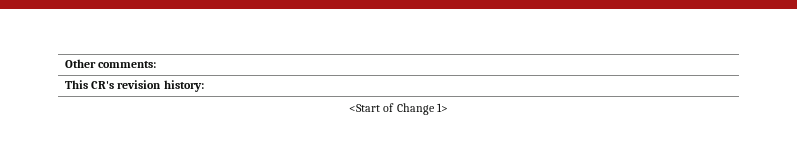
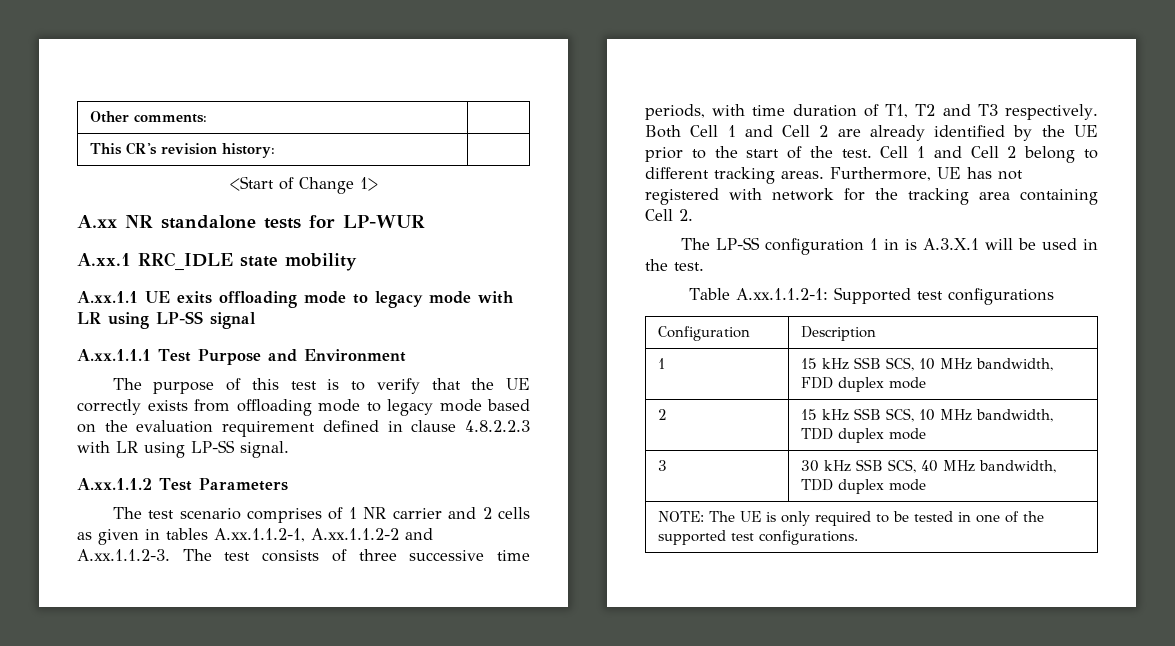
+ A.xx NR standalone tests for LP-WUR
+ A.xx.1 RRC_IDLE state mobility
+ A.xx.1.1 UE exits offloading mode to legacy mode with LR using LP-SS signal
+ A.xx.1.1.1 Test Purpose and Environment
+ The purpose of this test is to verify that the UE correctly exists from offloading mode to legacy mode based on the evaluation requirement defined in clause 4.8.2.2.3 with LR using LP-SS signal.
+ A.xx.1.1.2 Test Parameters
+ The test scenario comprises of 1 NR carrier and 2 cells as given in tables A.xx.1.1.2-1, A.xx.1.1.2-2 and A.xx.1.1.2-3. The test consists of three successive time periods, with time duration of T1, T2 and T3 respectively. Both Cell 1 and Cell 2 are already identified by the UE prior to the start of the test. Cell 1 and Cell 2 belong to different tracking areas. Furthermore, UE has not registered with network for the tracking area containing Cell 2.
+ The LP-SS configuration 1 in is A.3.X.1 will be used in the test.
+ Table A.xx.1.1.2-1: Supported test configurations
+ Configuration | Description
+ 1 | 15 kHz SSB SCS, 10 MHz bandwidth, FDD duplex mode
+ 2 | 15 kHz SSB SCS, 10 MHz bandwidth, TDD duplex mode
+ 3 | 30 kHz SSB SCS, 40 MHz bandwidth, TDD duplex mode
+ NOTE: The UE is only required to be tested in one of the supported test configurations.

